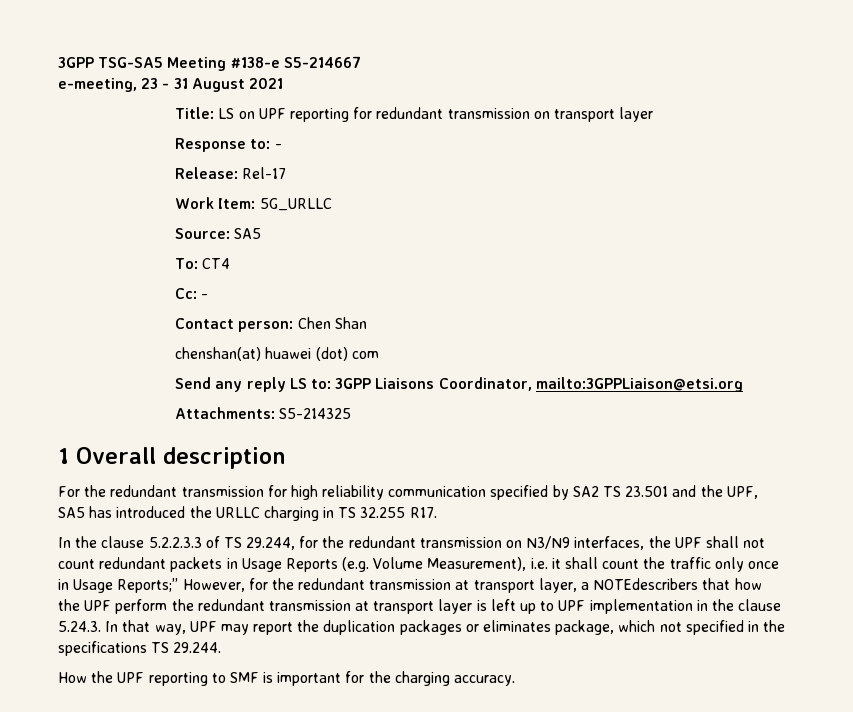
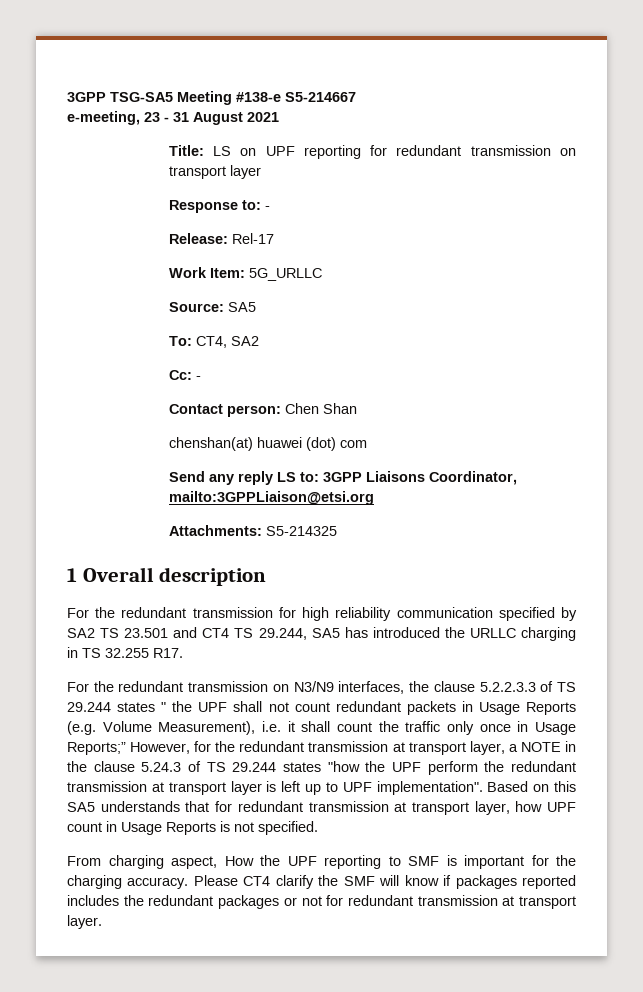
- To: CT4
+ To: CT4, SA2
- For the redundant transmission for high reliability communication specified by SA2 TS 23.501 and the UPF, SA5 has introduced the URLLC charging in TS 32.255 R17.
+ For the redundant transmission for high reliability communication specified by SA2 TS 23.501 and CT4 TS 29.244, SA5 has introduced the URLLC charging in TS 32.255 R17.
- In the clause 5.2.2.3.3 of TS 29.244, for the redundant transmission on N3/N9 interfaces, the UPF shall not count redundant packets in Usage Reports (e.g. Volume Measurement), i.e. it shall count the traffic only once in Usage Reports;”
+ For the redundant transmission on N3/N9 interfaces, the clause 5.2.2.3.3 of TS 29.244 states " the UPF shall not count redundant packets in Usage Reports (e.g. Volume Measurement), i.e. it shall count the traffic only once in Usage Reports;”
- However, for the redundant transmission at transport layer, a NOTEdescribers that how the UPF perform the redundant transmission at transport layer is left up to UPF implementation in the clause 5.24.3. In that way, UPF may report the duplication packages or eliminates package, which not specified in the specifications TS 29.244.
- How the UPF reporting to SMF is important for the charging accuracy.
+ However, for the redundant transmission at transport layer, a NOTE in the clause 5.24.3 of TS 29.244 states "how the UPF perform the redundant transmission at transport layer is left up to UPF implementation". Based on this SA5 understands that for redundant transmission at transport layer, how UPF count in Usage Reports is not specified.
+ From charging aspect, How the UPF reporting to SMF is important for the charging accuracy.
+ Please CT4 clarify the SMF will know if packages reported includes the redundant packages or not for redundant transmission at transport layer.

